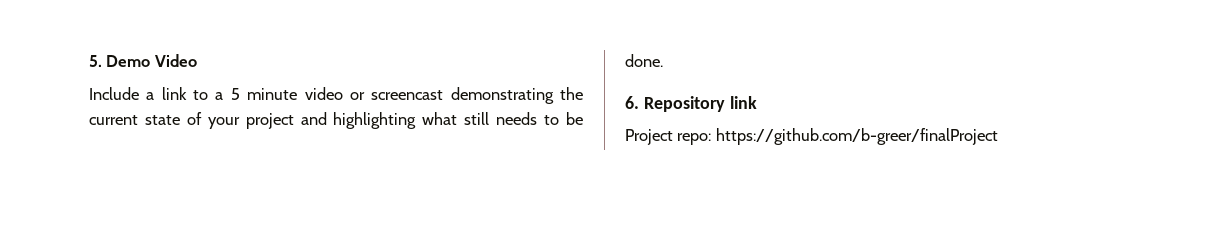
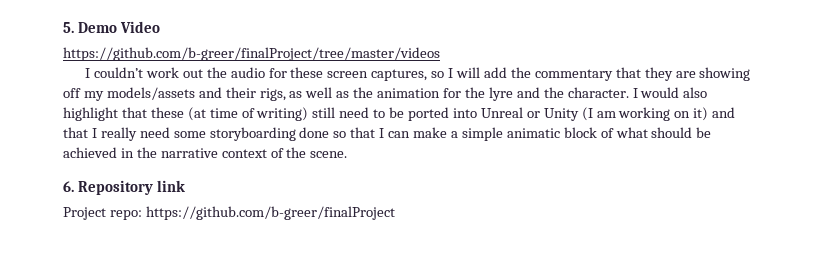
- Include a link to a 5 minute video or screencast demonstrating the current state of your project and highlighting what still needs to be done.
+ https://github.com/b-greer/finalProject/tree/master/videos
+ I couldn’t work out the audio for these screen captures, so I will add the commentary that they are showing off my models/assets and their rigs, as well as the animation for the lyre and the character. I would also highlight that these (at time of writing) still need to be ported into Unreal or Unity (I am working on it) and that I really need some storyboarding done so that I can make a simple animatic block of what should be achieved in the narrative context of the scene.

